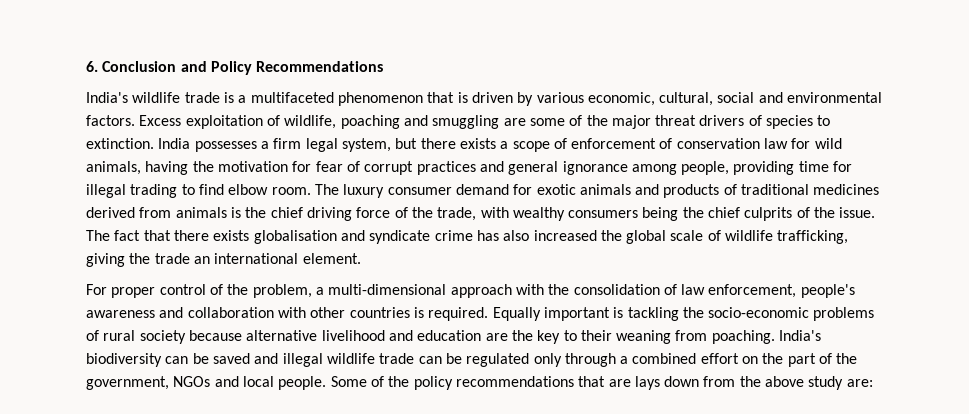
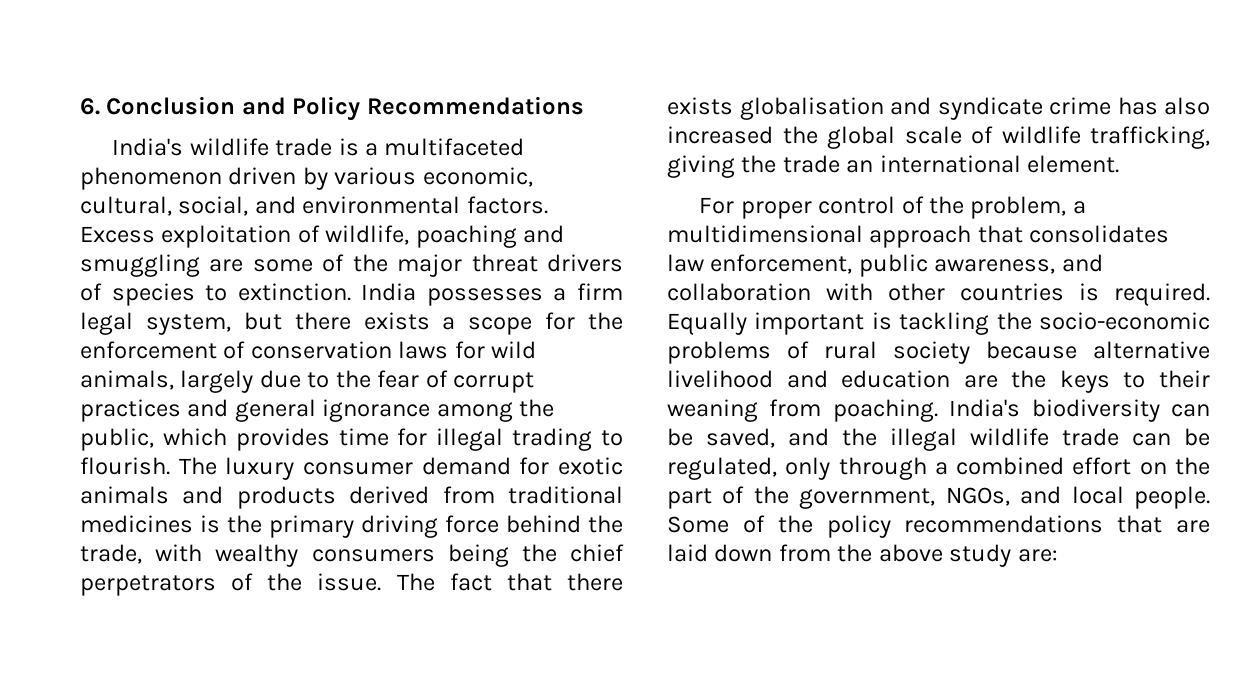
- India's wildlife trade is a multifaceted phenomenon that is driven by various economic, cultural, social and environmental factors.
+ India's wildlife trade is a multifaceted phenomenon driven by various economic, cultural, social, and environmental factors.
- India possesses a firm legal system, but there exists a scope of enforcement of conservation law for wild animals, having the motivation for fear of corrupt practices and general ignorance among people, providing time for illegal trading to find elbow room.
+ India possesses a firm legal system, but there exists a scope for the enforcement of conservation laws for wild animals, largely due to the fear of corrupt practices and general ignorance among the public, which provides time for illegal trading to flourish.
- The luxury consumer demand for exotic animals and products of traditional medicines derived from animals is the chief driving force of the trade, with wealthy consumers being the chief culprits of the issue.
+ The luxury consumer demand for exotic animals and products derived from traditional medicines is the primary driving force behind the trade, with wealthy consumers being the chief perpetrators of the issue.
- For proper control of the problem, a multi-dimensional approach with the consolidation of law enforcement, people's awareness and collaboration with other countries is required.
+ For proper control of the problem, a multidimensional approach that consolidates law enforcement, public awareness, and collaboration with other countries is required.
- Equally important is tackling the socio-economic problems of rural society because alternative livelihood and education are the key to their weaning from poaching.
+ Equally important is tackling the socio-economic problems of rural society because alternative livelihood and education are the keys to their weaning from poaching.
- India's biodiversity can be saved and illegal wildlife trade can be regulated only through a combined effort on the part of the government, NGOs and local people.
+ India's biodiversity can be saved, and the illegal wildlife trade can be regulated, only through a combined effort on the part of the government, NGOs, and local people.
- Some of the policy recommendations that are lays down from the above study are:
+ Some of the policy recommendations that are laid down from the above study are:

